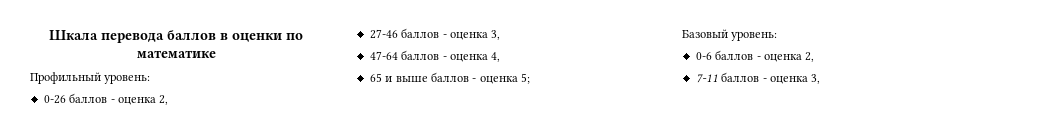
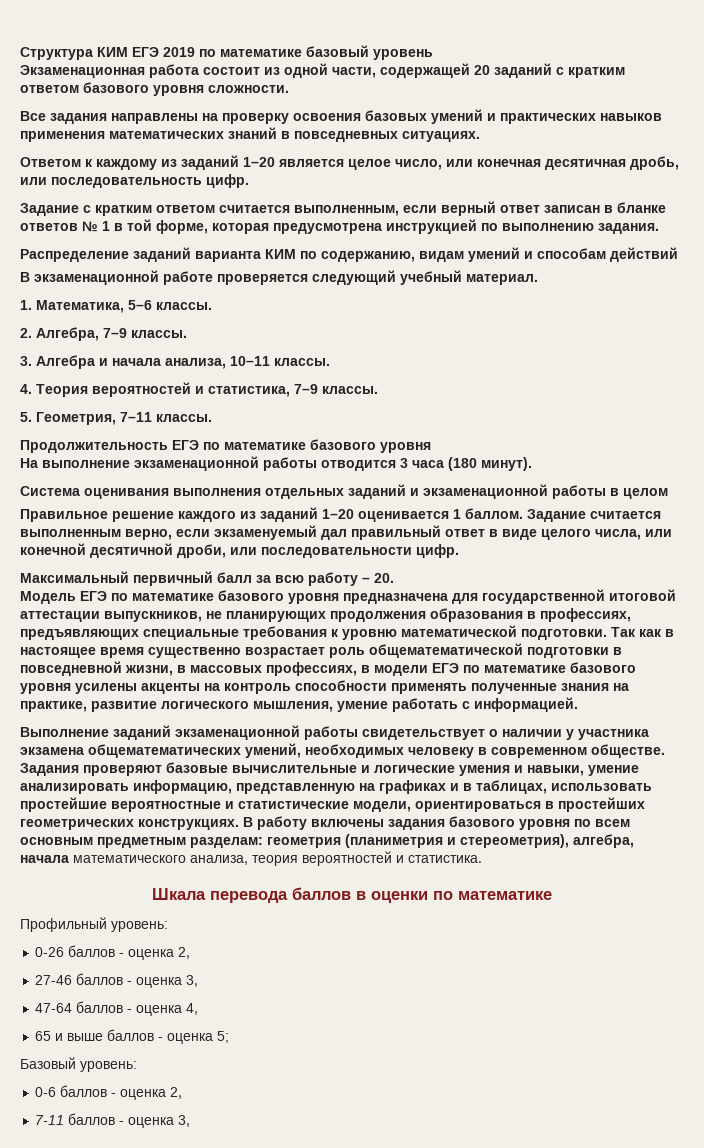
+ Структура КИМ ЕГЭ 2019 по математике базовый уровень
+ Экзаменационная работа состоит из одной части, содержащей 20 заданий с кратким ответом базового уровня сложности.
+ Все задания направлены на проверку освоения базовых умений и практических навыков применения математических знаний в повседневных ситуациях.
+ Ответом к каждому из заданий 1–20 является целое число, или конечная десятичная дробь, или последовательность цифр.
+ Задание с кратким ответом считается выполненным, если верный ответ записан в бланке ответов № 1 в той форме, которая предусмотрена инструкцией по выполнению задания.
+ Распределение заданий варианта КИМ по содержанию, видам умений и способам действий
+ В экзаменационной работе проверяется следующий учебный материал.
+ 1. Математика, 5–6 классы.
+ 2. Алгебра, 7–9 классы.
+ 3. Алгебра и начала анализа, 10–11 классы.
+ 4. Теория вероятностей и статистика, 7–9 классы.
+ 5. Геометрия, 7–11 классы.
+ Продолжительность ЕГЭ по математике базового уровня
+ На выполнение экзаменационной работы отводится 3 часа (180 минут).
+ Система оценивания выполнения отдельных заданий и экзаменационной работы в целом
+ Правильное решение каждого из заданий 1–20 оценивается 1 баллом. Задание считается выполненным верно, если экзаменуемый дал правильный ответ в виде целого числа, или конечной десятичной дроби, или последовательности цифр.
+ Максимальный первичный балл за всю работу – 20.
+ Модель ЕГЭ по математике базового уровня предназначена для государственной итоговой аттестации выпускников, не планирующих продолжения образования в профессиях, предъявляющих специальные требования к уровню математической подготовки. Так как в настоящее время существенно возрастает роль общематематической подготовки в повседневной жизни, в массовых профессиях, в модели ЕГЭ по математике базового уровня усилены акценты на контроль способности применять полученные знания на практике, развитие логического мышления, умение работать с информацией.
+ Выполнение заданий экзаменационной работы свидетельствует о наличии у участника экзамена общематематических умений, необходимых человеку в современном обществе. Задания проверяют базовые вычислительные и логические умения и навыки, умение анализировать информацию, представленную на графиках и в таблицах, использовать простейшие вероятностные и статистические модели, ориентироваться в простейших геометрических конструкциях. В работу включены задания базового уровня по всем основным предметным разделам: геометрия (планиметрия и стереометрия), алгебра, начала математического анализа, теория вероятностей и статистика.

